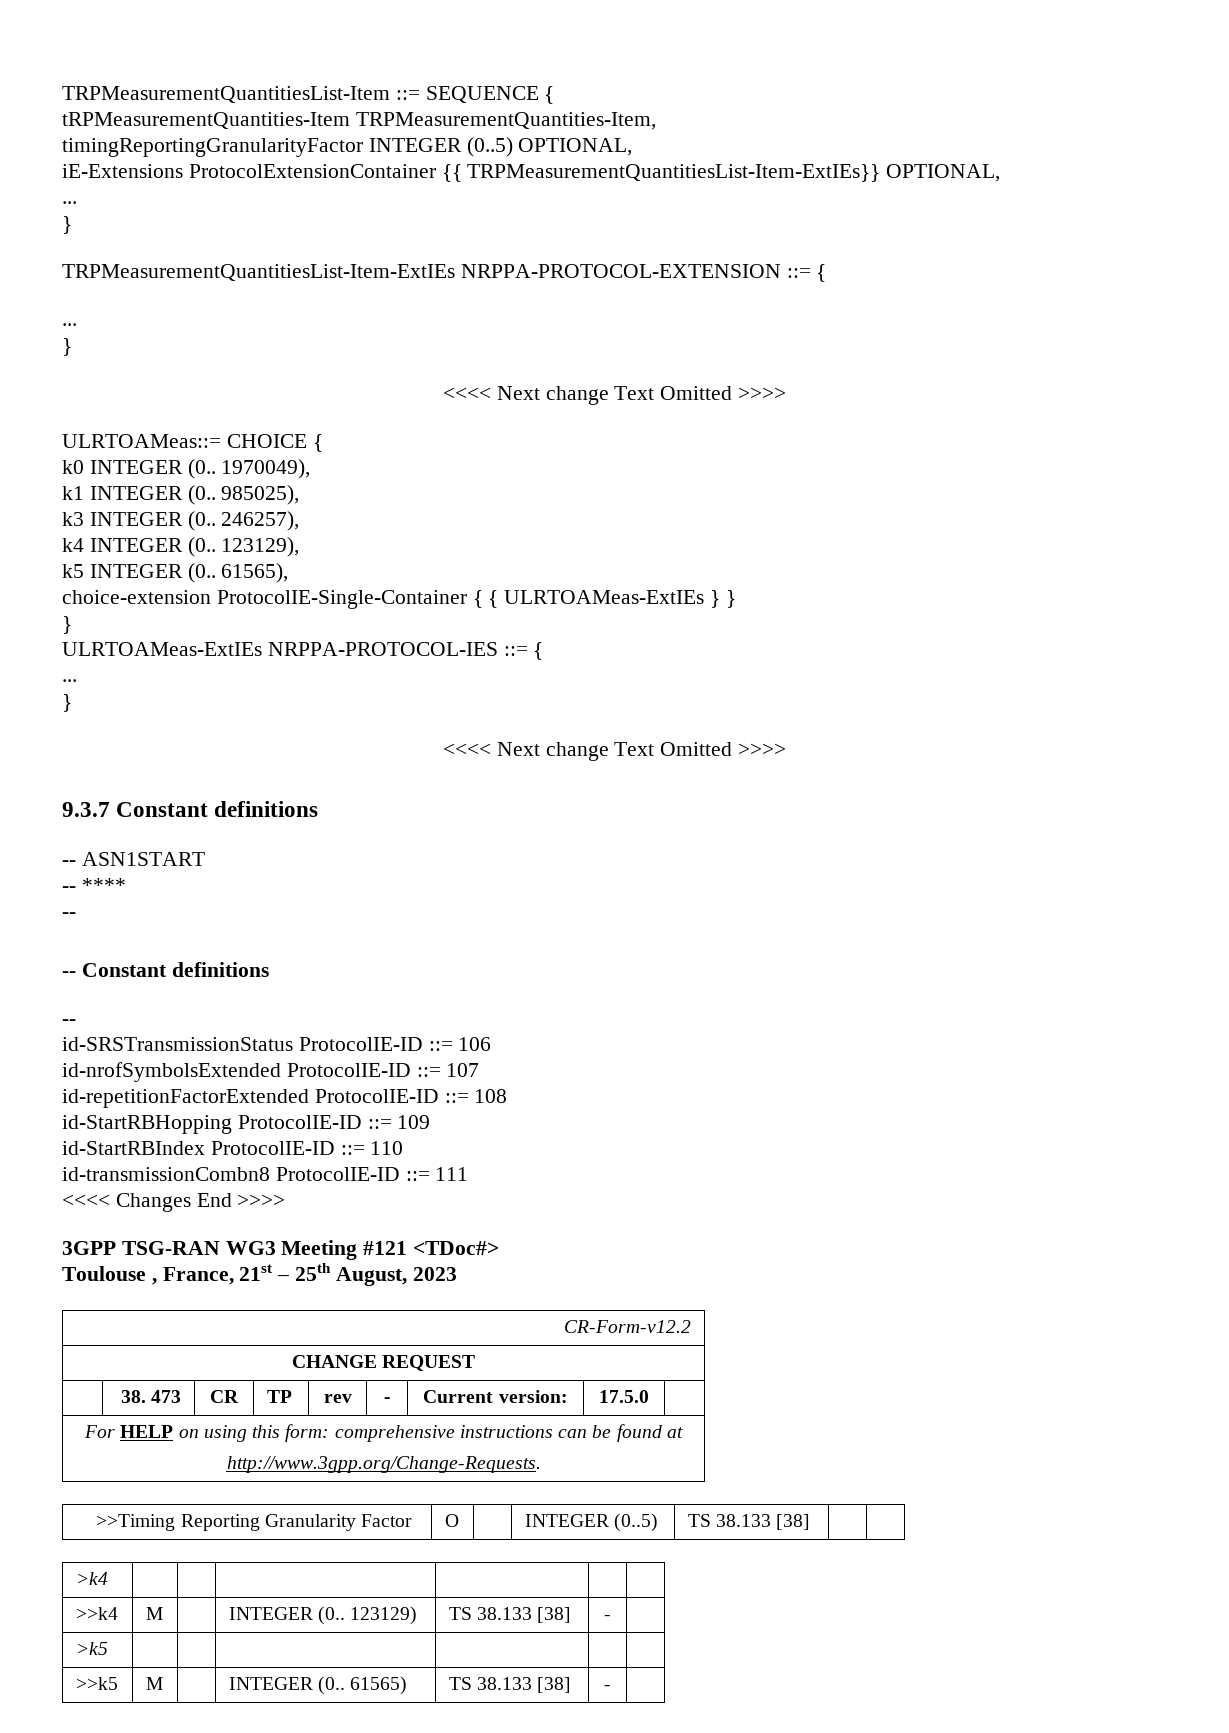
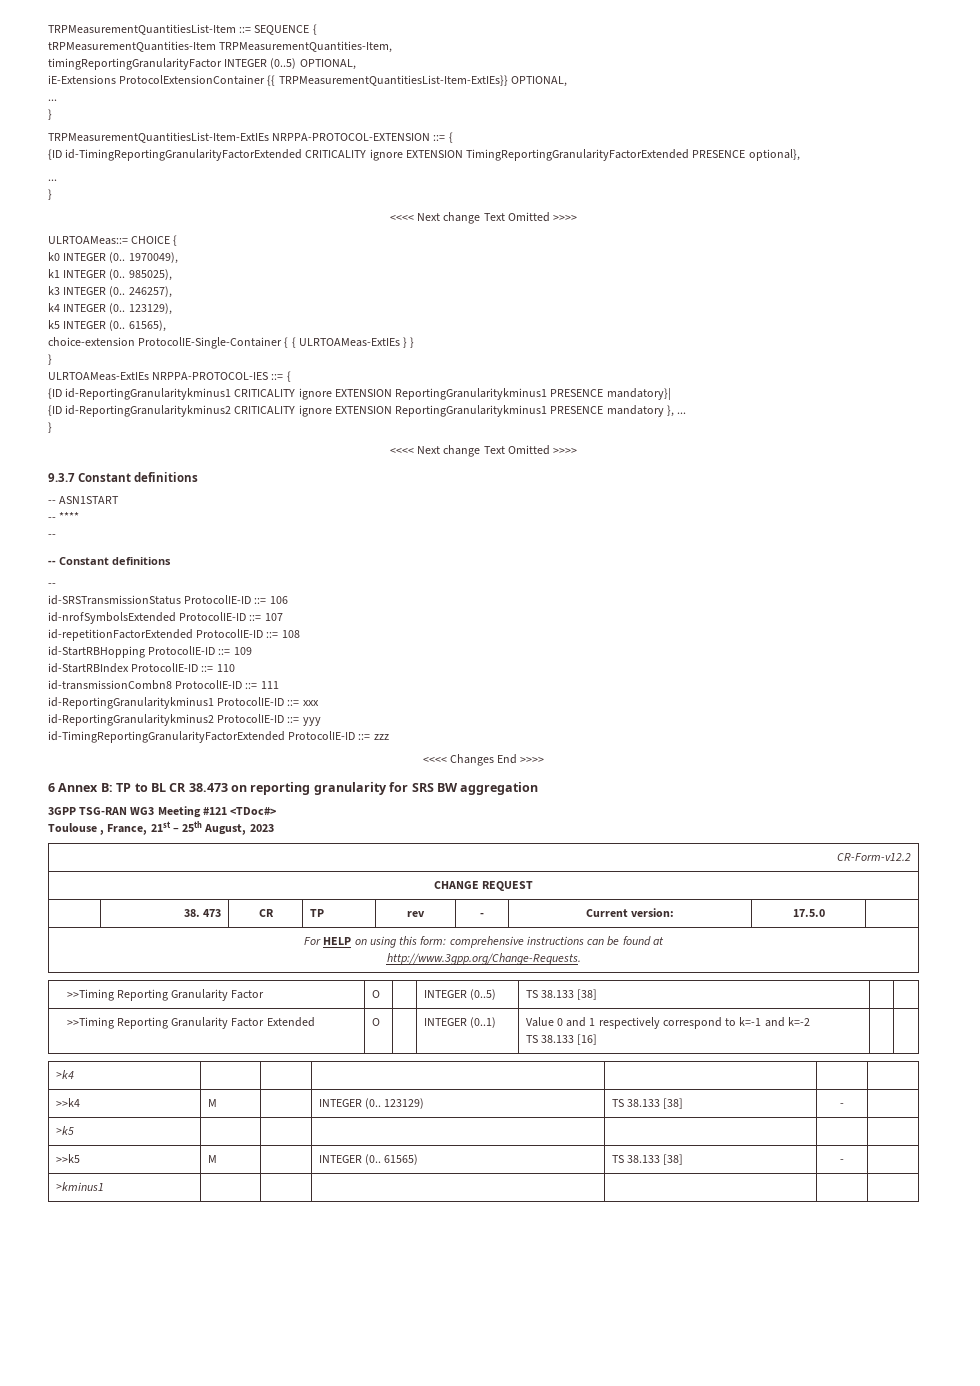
+ {ID id-TimingReportingGranularityFactorExtended CRITICALITY ignore EXTENSION TimingReportingGranularityFactorExtended PRESENCE optional},
  ULRTOAMeas-ExtIEs NRPPA-PROTOCOL-IES ::= {
- ...
+ {ID id-ReportingGranularitykminus1 CRITICALITY ignore EXTENSION ReportingGranularitykminus1 PRESENCE mandatory}|
+ {ID id-ReportingGranularitykminus2 CRITICALITY ignore EXTENSION ReportingGranularitykminus1 PRESENCE mandatory }, ...
+ id-ReportingGranularitykminus1 ProtocolIE-ID ::= xxx
+ id-ReportingGranularitykminus2 ProtocolIE-ID ::= yyy
+ id-TimingReportingGranularityFactorExtended ProtocolIE-ID ::= zzz
  <<<< Changes End >>>>
+ 6 Annex B: TP to BL CR 38.473 on reporting granularity for SRS BW aggregation
+ >>Timing Reporting Granularity Factor Extended | O | | INTEGER (0..1) | Value 0 and 1 respectively correspond to k=-1 and k=-2
+ TS 38.133 [16] | |
+ >kminus1 | | | | | |

